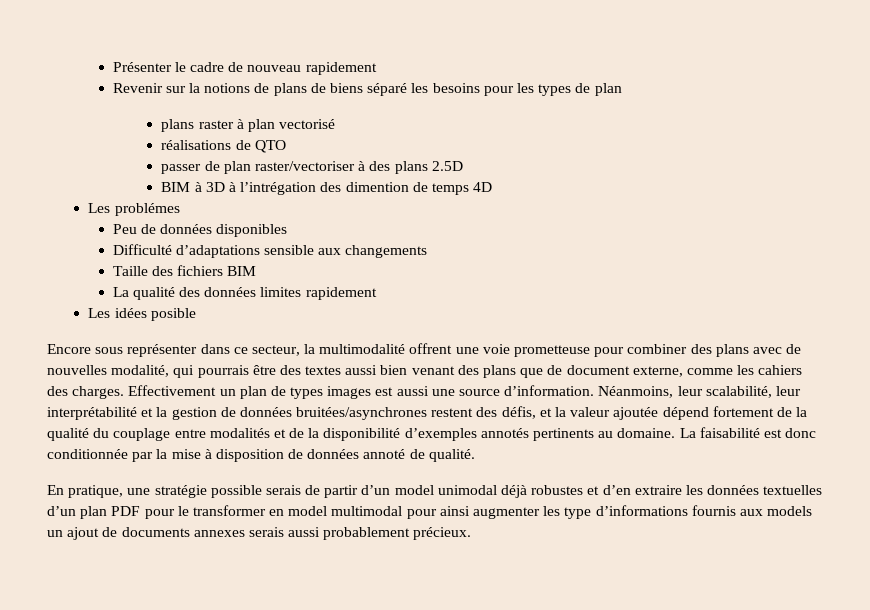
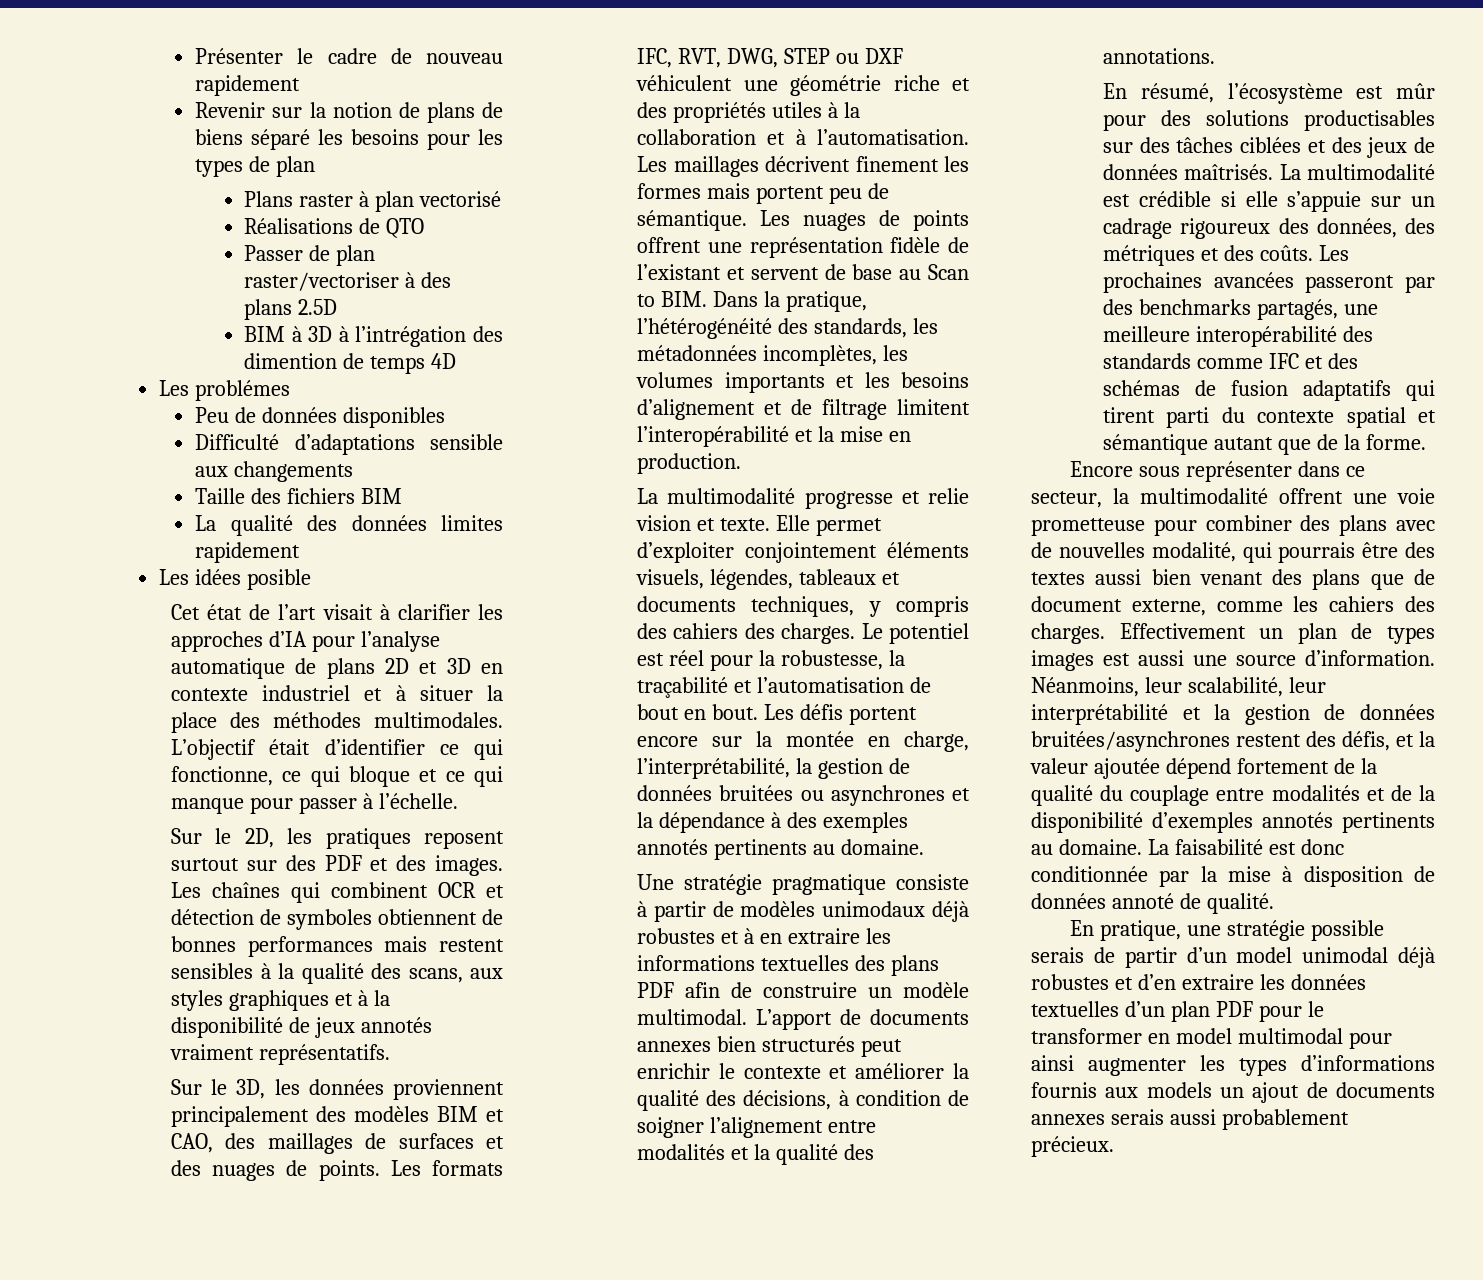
- Revenir sur la notions de plans de biens séparé les besoins pour les types de plan
+ Revenir sur la notion de plans de biens séparé les besoins pour les types de plan
- plans raster à plan vectorisé
+ Plans raster à plan vectorisé
- réalisations de QTO
+ Réalisations de QTO
- passer de plan raster/vectoriser à des plans 2.5D
+ Passer de plan raster/vectoriser à des plans 2.5D
+ Cet état de l’art visait à clarifier les approches d’IA pour l’analyse automatique de plans 2D et 3D en contexte industriel et à situer la place des méthodes multimodales. L’objectif était d’identifier ce qui fonctionne, ce qui bloque et ce qui manque pour passer à l’échelle.
+ Sur le 2D, les pratiques reposent surtout sur des PDF et des images. Les chaînes qui combinent OCR et détection de symboles obtiennent de bonnes performances mais restent sensibles à la qualité des scans, aux styles graphiques et à la disponibilité de jeux annotés vraiment représentatifs.
+ Sur le 3D, les données proviennent principalement des modèles BIM et CAO, des maillages de surfaces et des nuages de points. Les formats IFC, RVT, DWG, STEP ou DXF véhiculent une géométrie riche et des propriétés utiles à la collaboration et à l’automatisation. Les maillages décrivent finement les formes mais portent peu de sémantique. Les nuages de points offrent une représentation fidèle de l’existant et servent de base au Scan to BIM. Dans la pratique, l’hétérogénéité des standards, les métadonnées incomplètes, les volumes importants et les besoins d’alignement et de filtrage limitent l’interopérabilité et la mise en production.
+ La multimodalité progresse et relie vision et texte. Elle permet d’exploiter conjointement éléments visuels, légendes, tableaux et documents techniques, y compris des cahiers des charges. Le potentiel est réel pour la robustesse, la traçabilité et l’automatisation de bout en bout. Les défis portent encore sur la montée en charge, l’interprétabilité, la gestion de données bruitées ou asynchrones et la dépendance à des exemples annotés pertinents au domaine.
+ Une stratégie pragmatique consiste à partir de modèles unimodaux déjà robustes et à en extraire les informations textuelles des plans PDF afin de construire un modèle multimodal. L’apport de documents annexes bien structurés peut enrichir le contexte et améliorer la qualité des décisions, à condition de soigner l’alignement entre modalités et la qualité des annotations.
+ En résumé, l’écosystème est mûr pour des solutions productisables sur des tâches ciblées et des jeux de données maîtrisés. La multimodalité est crédible si elle s’appuie sur un cadrage rigoureux des données, des métriques et des coûts. Les prochaines avancées passeront par des benchmarks partagés, une meilleure interopérabilité des standards comme IFC et des schémas de fusion adaptatifs qui tirent parti du contexte spatial et sémantique autant que de la forme.
- En pratique, une stratégie possible serais de partir d’un model unimodal déjà robustes et d’en extraire les données textuelles d’un plan PDF pour le transformer en model multimodal pour ainsi augmenter les type d’informations fournis aux models un ajout de documents annexes serais aussi probablement précieux.
+ En pratique, une stratégie possible serais de partir d’un model unimodal déjà robustes et d’en extraire les données textuelles d’un plan PDF pour le transformer en model multimodal pour ainsi augmenter les types d’informations fournis aux models un ajout de documents annexes serais aussi probablement précieux.

